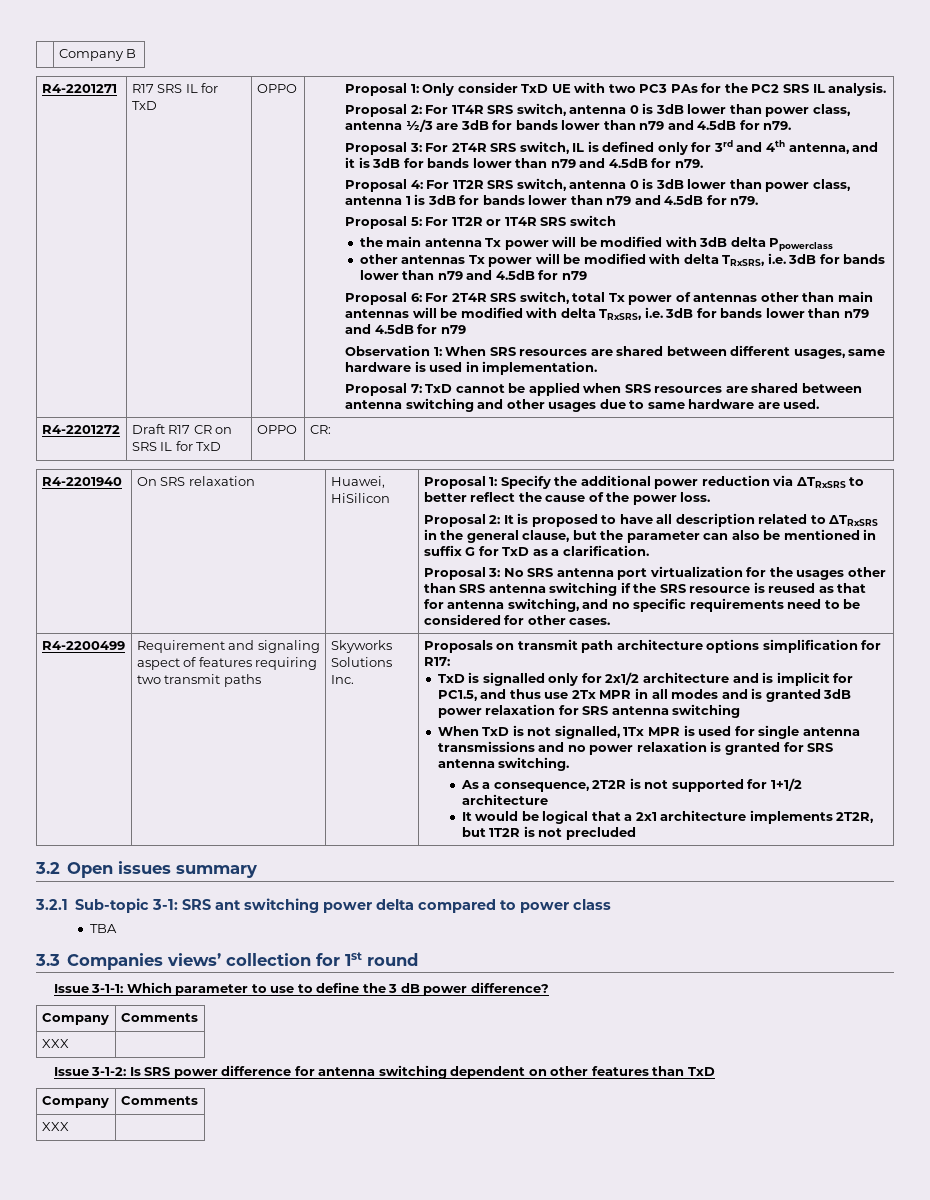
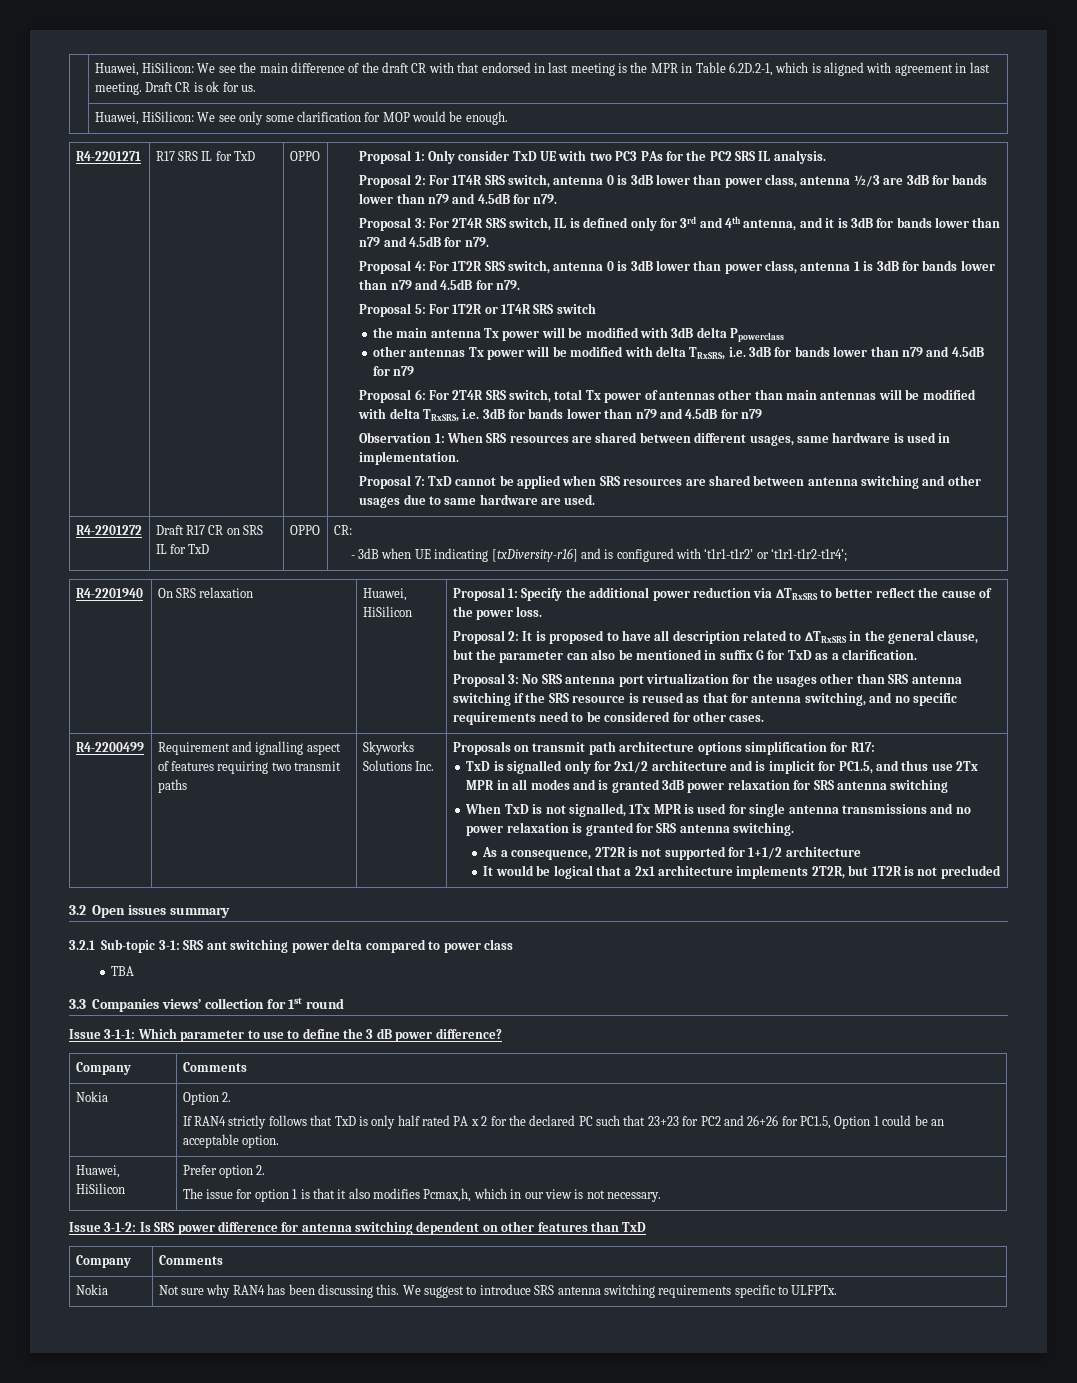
- | Company B
+ | Huawei, HiSilicon: We see the main difference of the draft CR with that endorsed in last meeting is the MPR in Table 6.2D.2-1, which is aligned with agreement in last meeting. Draft CR is ok for us.
+ | Huawei, HiSilicon: We see only some clarification for MOP would be enough.
  R4-2201272 | Draft R17 CR on SRS IL for TxD | OPPO | CR:
+ - 3dB when UE indicating [txDiversity-r16] and is configured with ‘t1r1-t1r2’ or ‘t1r1-t1r2-t1r4’;
- Requirement and signaling aspect of features requiring two transmit paths
+ Requirement and ignalling aspect of features requiring two transmit paths
  Issue 3-1-1: Which parameter to use to define the 3 dB power difference?
  Company | Comments
- XXX |
+ Nokia | Option 2.
+ If RAN4 strictly follows that TxD is only half rated PA x 2 for the declared PC such that 23+23 for PC2 and 26+26 for PC1.5, Option 1 could be an acceptable option.
+ Huawei, HiSilicon | Prefer option 2.
+ The issue for option 1 is that it also modifies Pcmax,h, which in our view is not necessary.
  Issue 3-1-2: Is SRS power difference for antenna switching dependent on other features than TxD
  Company | Comments
- XXX |
+ Nokia | Not sure why RAN4 has been discussing this. We suggest to introduce SRS antenna switching requirements specific to ULFPTx.

